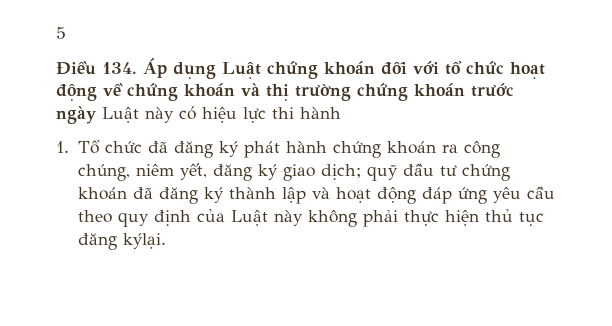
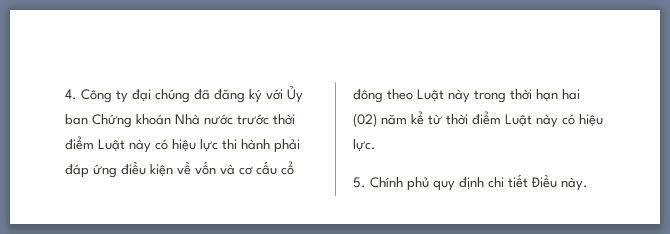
- 5
- Điều 134. Áp dụng Luật chứng khoán đối với tổ chức hoạt động về chứng khoán và thị trường chứng khoán trước ngày Luật này có hiệu lực thi hành
- 1. Tổ chức đã đăng ký phát hành chứng khoán ra công chúng, niêm yết, đăng ký giao dịch; quỹ đầu tư chứng khoán đã đăng ký thành lập và hoạt động đáp ứng yêu cầu theo quy định của Luật này không phải thực hiện thủ tục đăng kýlại.
+ 4. Công ty đại chúng đã đăng ký với Ủy ban Chứng khoán Nhà nước trước thời điểm Luật này có hiệu lực thi hành phải đáp ứng điều kiện về vốn và cơ cấu cổ đông theo Luật này trong thời hạn hai (02) năm kể từ thời điểm Luật này có hiệu lực.
+ 5. Chính phủ quy định chi tiết Điều này.

